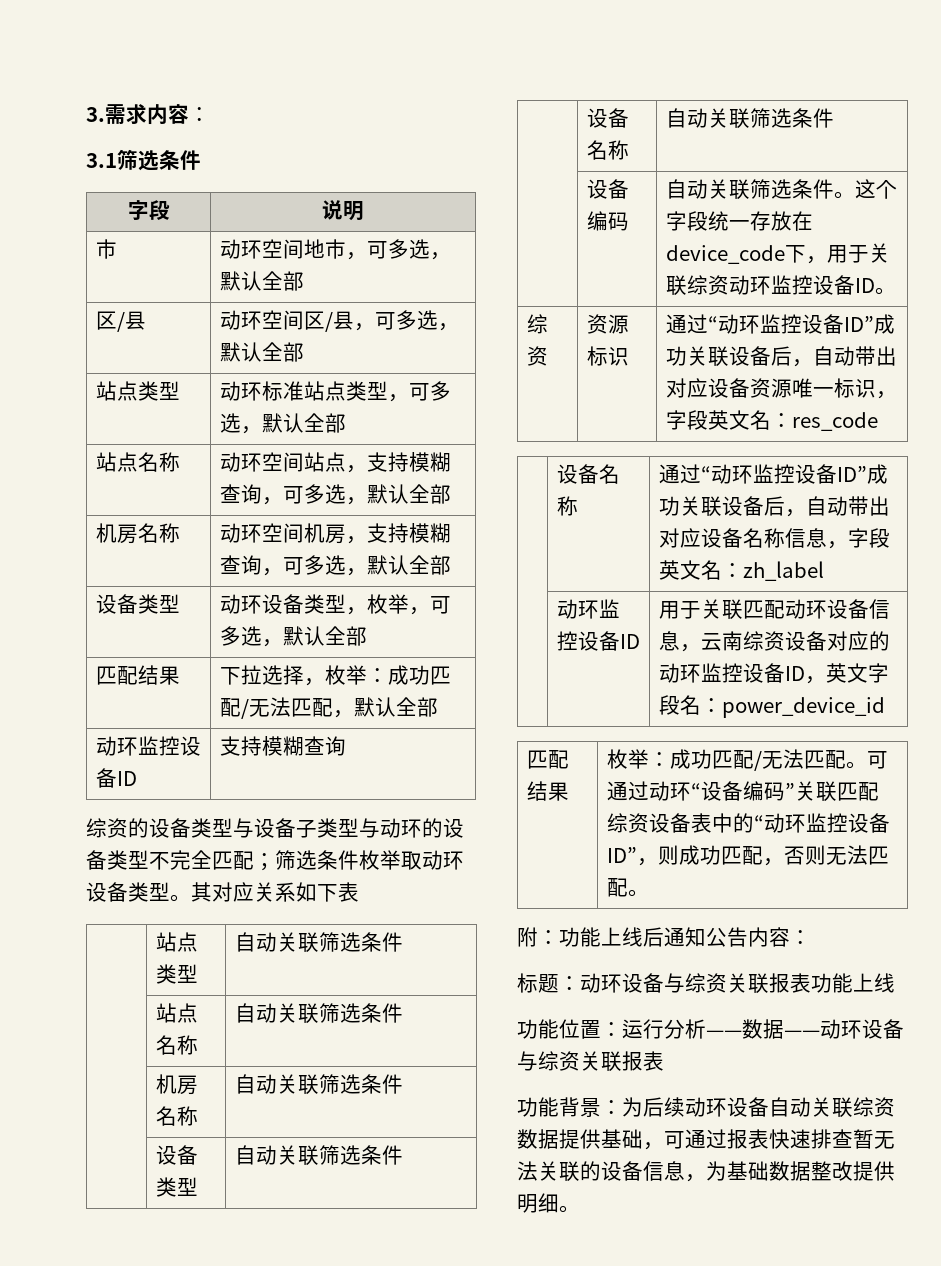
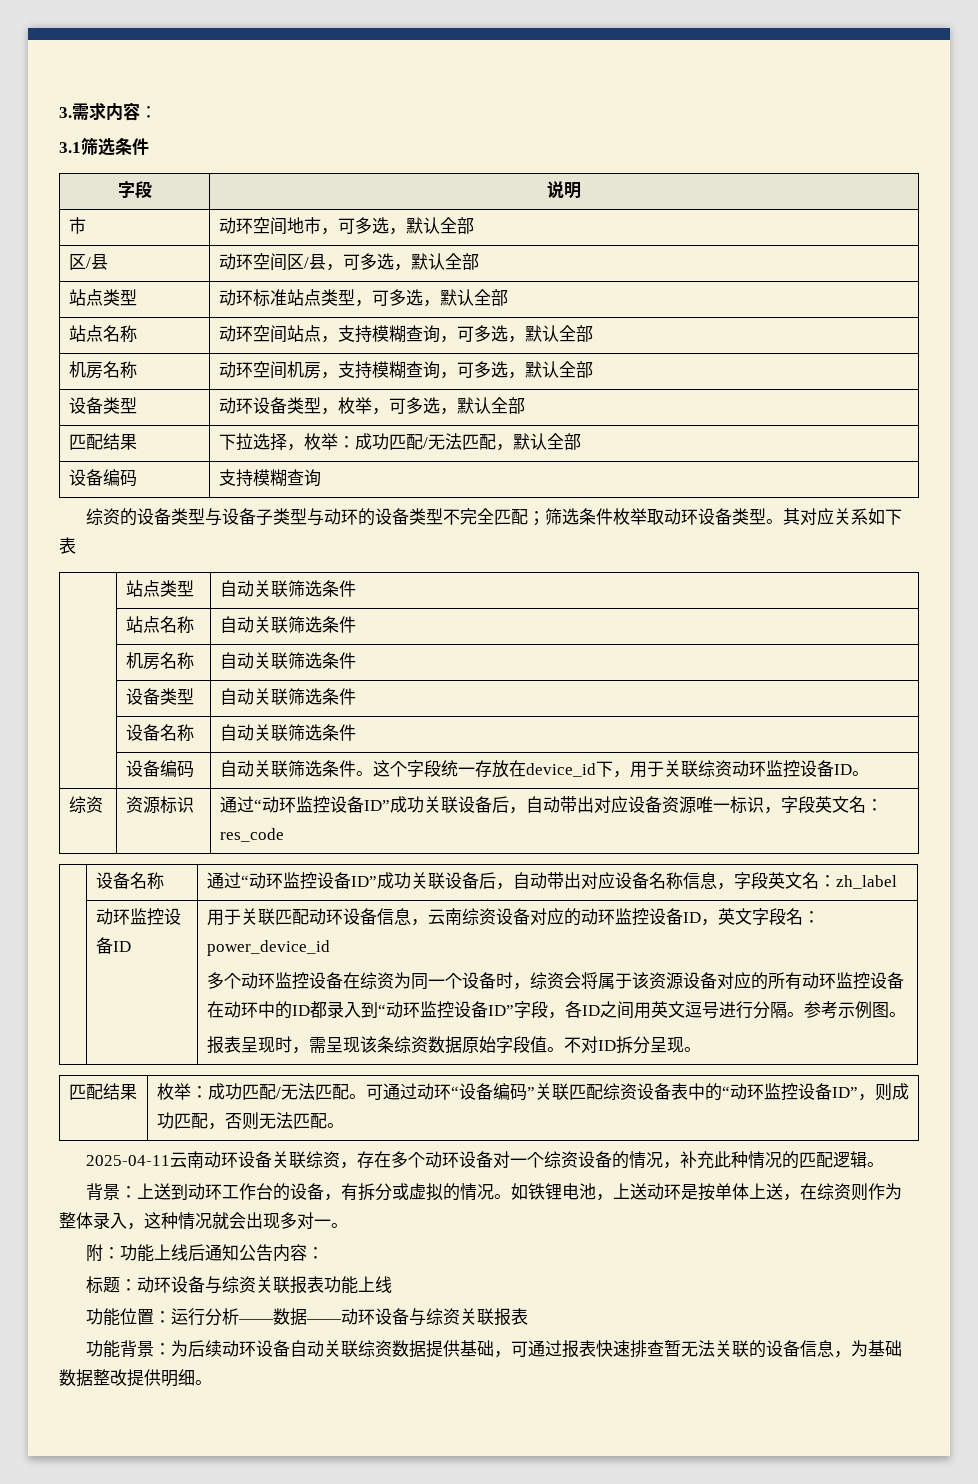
- 动环监控设备ID | 支持模糊查询
+ 设备编码 | 支持模糊查询
- | 设备编码 | 自动关联筛选条件。这个字段统一存放在device_code下，用于关联综资动环监控设备ID。
+ | 设备编码 | 自动关联筛选条件。这个字段统一存放在device_id下，用于关联综资动环监控设备ID。
+ 多个动环监控设备在综资为同一个设备时，综资会将属于该资源设备对应的所有动环监控设备在动环中的ID都录入到“动环监控设备ID”字段，各ID之间用英文逗号进行分隔。参考示例图。
+ 报表呈现时，需呈现该条综资数据原始字段值。不对ID拆分呈现。
+ 2025-04-11云南动环设备关联综资，存在多个动环设备对一个综资设备的情况，补充此种情况的匹配逻辑。
+ 背景：上送到动环工作台的设备，有拆分或虚拟的情况。如铁锂电池，上送动环是按单体上送，在综资则作为整体录入，这种情况就会出现多对一。

